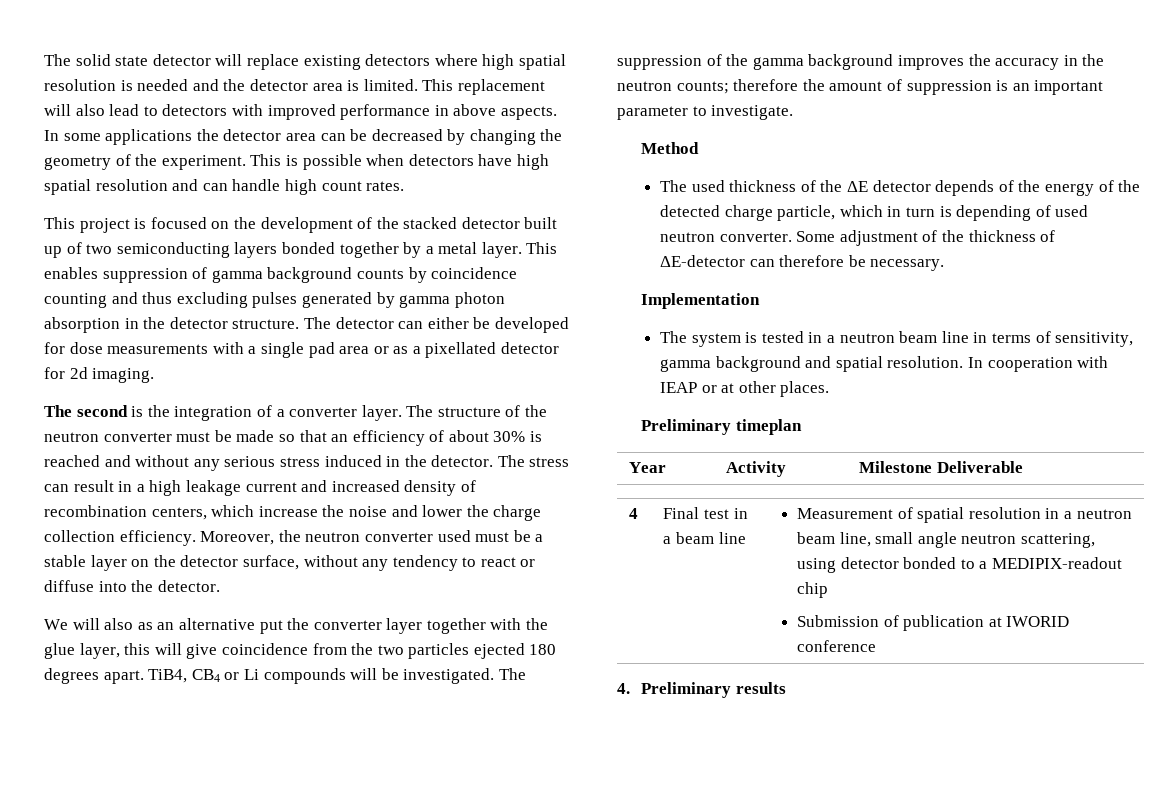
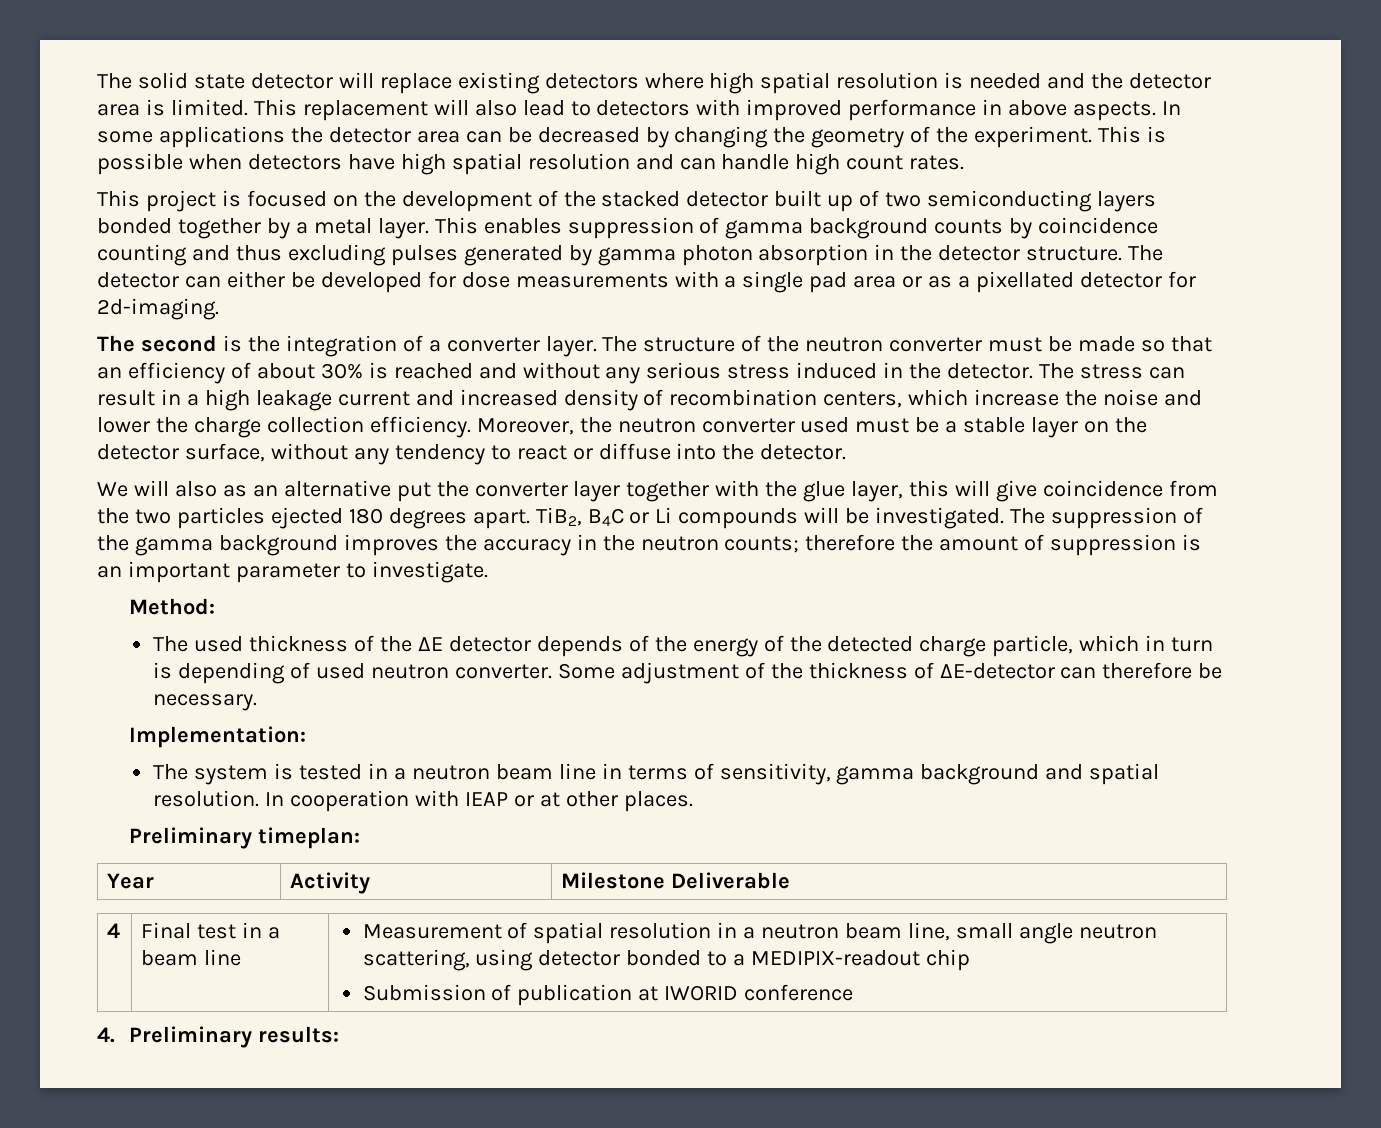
- The detector can either be developed for dose measurements with a single pad area or as a pixellated detector for 2d imaging.
+ The detector can either be developed for dose measurements with a single pad area or as a pixellated detector for 2d-imaging.
- TiB4, CB4 or Li compounds will be investigated.
+ TiB2, B4C or Li compounds will be investigated.
- Method
+ Method:
- Implementation
+ Implementation:
- Preliminary timeplan
+ Preliminary timeplan:
- 4. Preliminary results
+ 4. Preliminary results:

